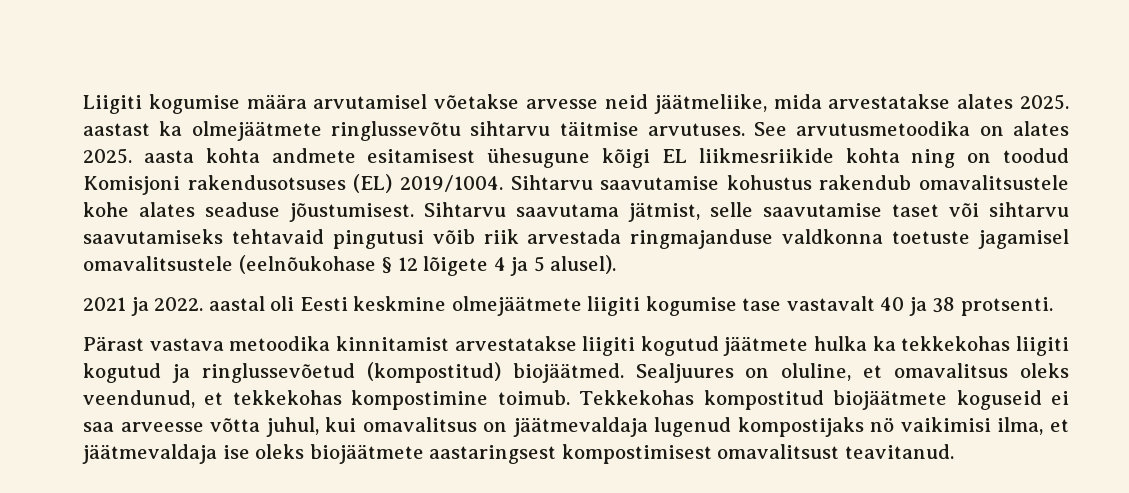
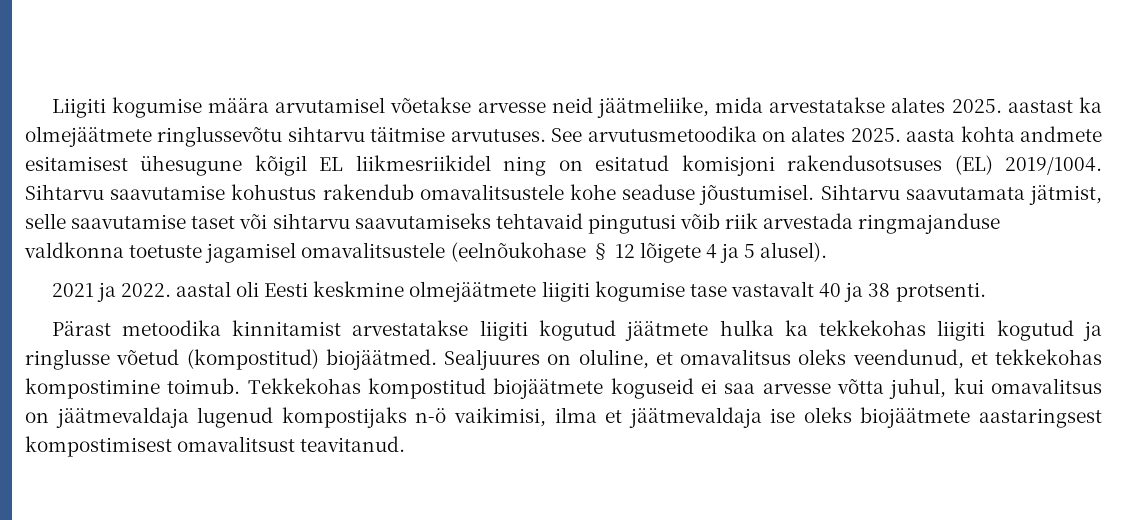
- See arvutusmetoodika on alates 2025. aasta kohta andmete esitamisest ühesugune kõigi EL liikmesriikide kohta ning on toodud Komisjoni rakendusotsuses (EL) 2019/1004.
+ See arvutusmetoodika on alates 2025. aasta kohta andmete esitamisest ühesugune kõigil EL liikmesriikidel ning on esitatud komisjoni rakendusotsuses (EL) 2019/1004.
- Sihtarvu saavutamise kohustus rakendub omavalitsustele kohe alates seaduse jõustumisest. Sihtarvu saavutama jätmist, selle saavutamise taset või sihtarvu saavutamiseks tehtavaid pingutusi võib riik arvestada ringmajanduse valdkonna toetuste jagamisel omavalitsustele (eelnõukohase § 12 lõigete 4 ja 5 alusel).
+ Sihtarvu saavutamise kohustus rakendub omavalitsustele kohe seaduse jõustumisel. Sihtarvu saavutamata jätmist, selle saavutamise taset või sihtarvu saavutamiseks tehtavaid pingutusi võib riik arvestada ringmajanduse valdkonna toetuste jagamisel omavalitsustele (eelnõukohase § 12 lõigete 4 ja 5 alusel).
- Pärast vastava metoodika kinnitamist arvestatakse liigiti kogutud jäätmete hulka ka tekkekohas liigiti kogutud ja ringlussevõetud (kompostitud) biojäätmed.
+ Pärast metoodika kinnitamist arvestatakse liigiti kogutud jäätmete hulka ka tekkekohas liigiti kogutud ja ringlusse võetud (kompostitud) biojäätmed.
- Tekkekohas kompostitud biojäätmete koguseid ei saa arveesse võtta juhul, kui omavalitsus on jäätmevaldaja lugenud kompostijaks nö vaikimisi ilma, et jäätmevaldaja ise oleks biojäätmete aastaringsest kompostimisest omavalitsust teavitanud.
+ Tekkekohas kompostitud biojäätmete koguseid ei saa arvesse võtta juhul, kui omavalitsus on jäätmevaldaja lugenud kompostijaks n-ö vaikimisi, ilma et jäätmevaldaja ise oleks biojäätmete aastaringsest kompostimisest omavalitsust teavitanud.

